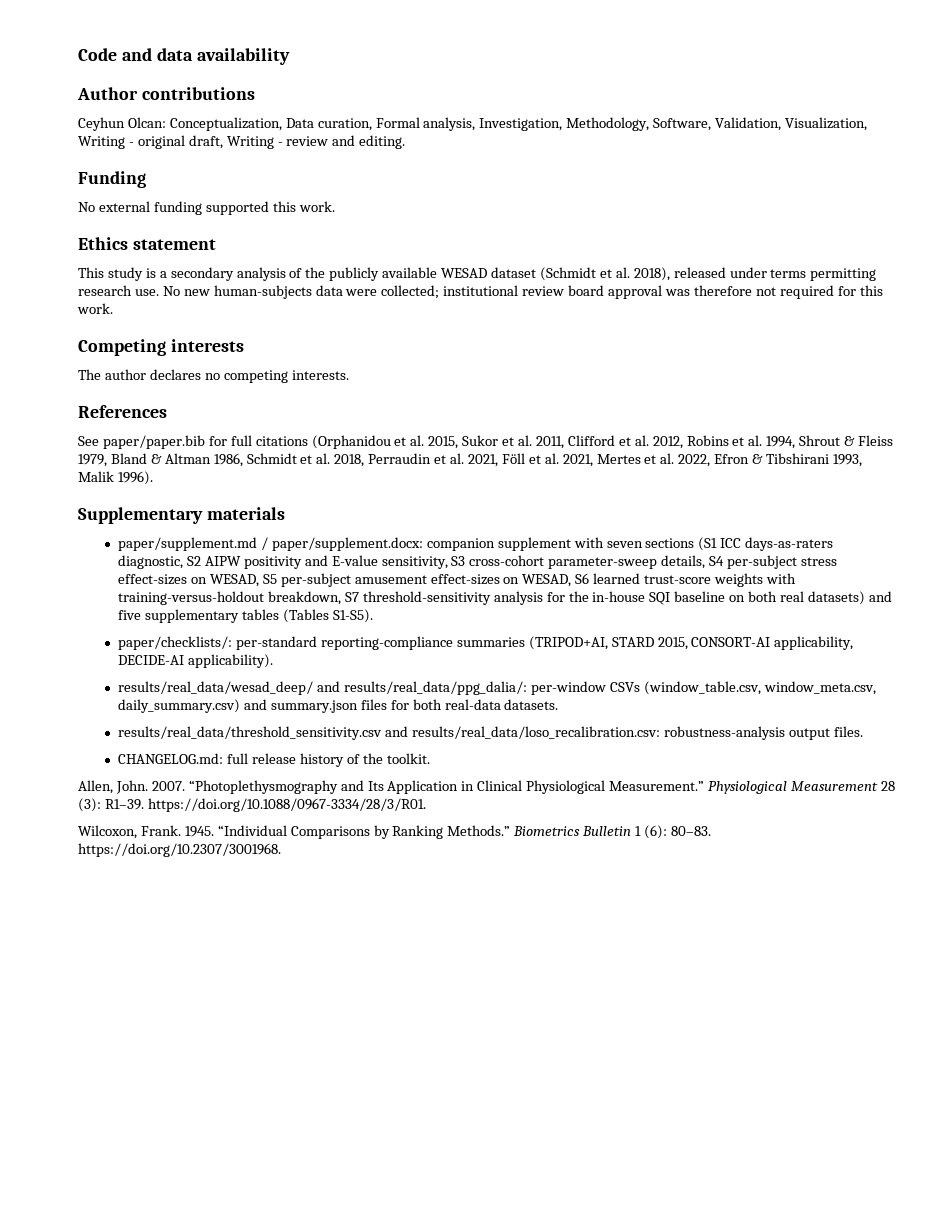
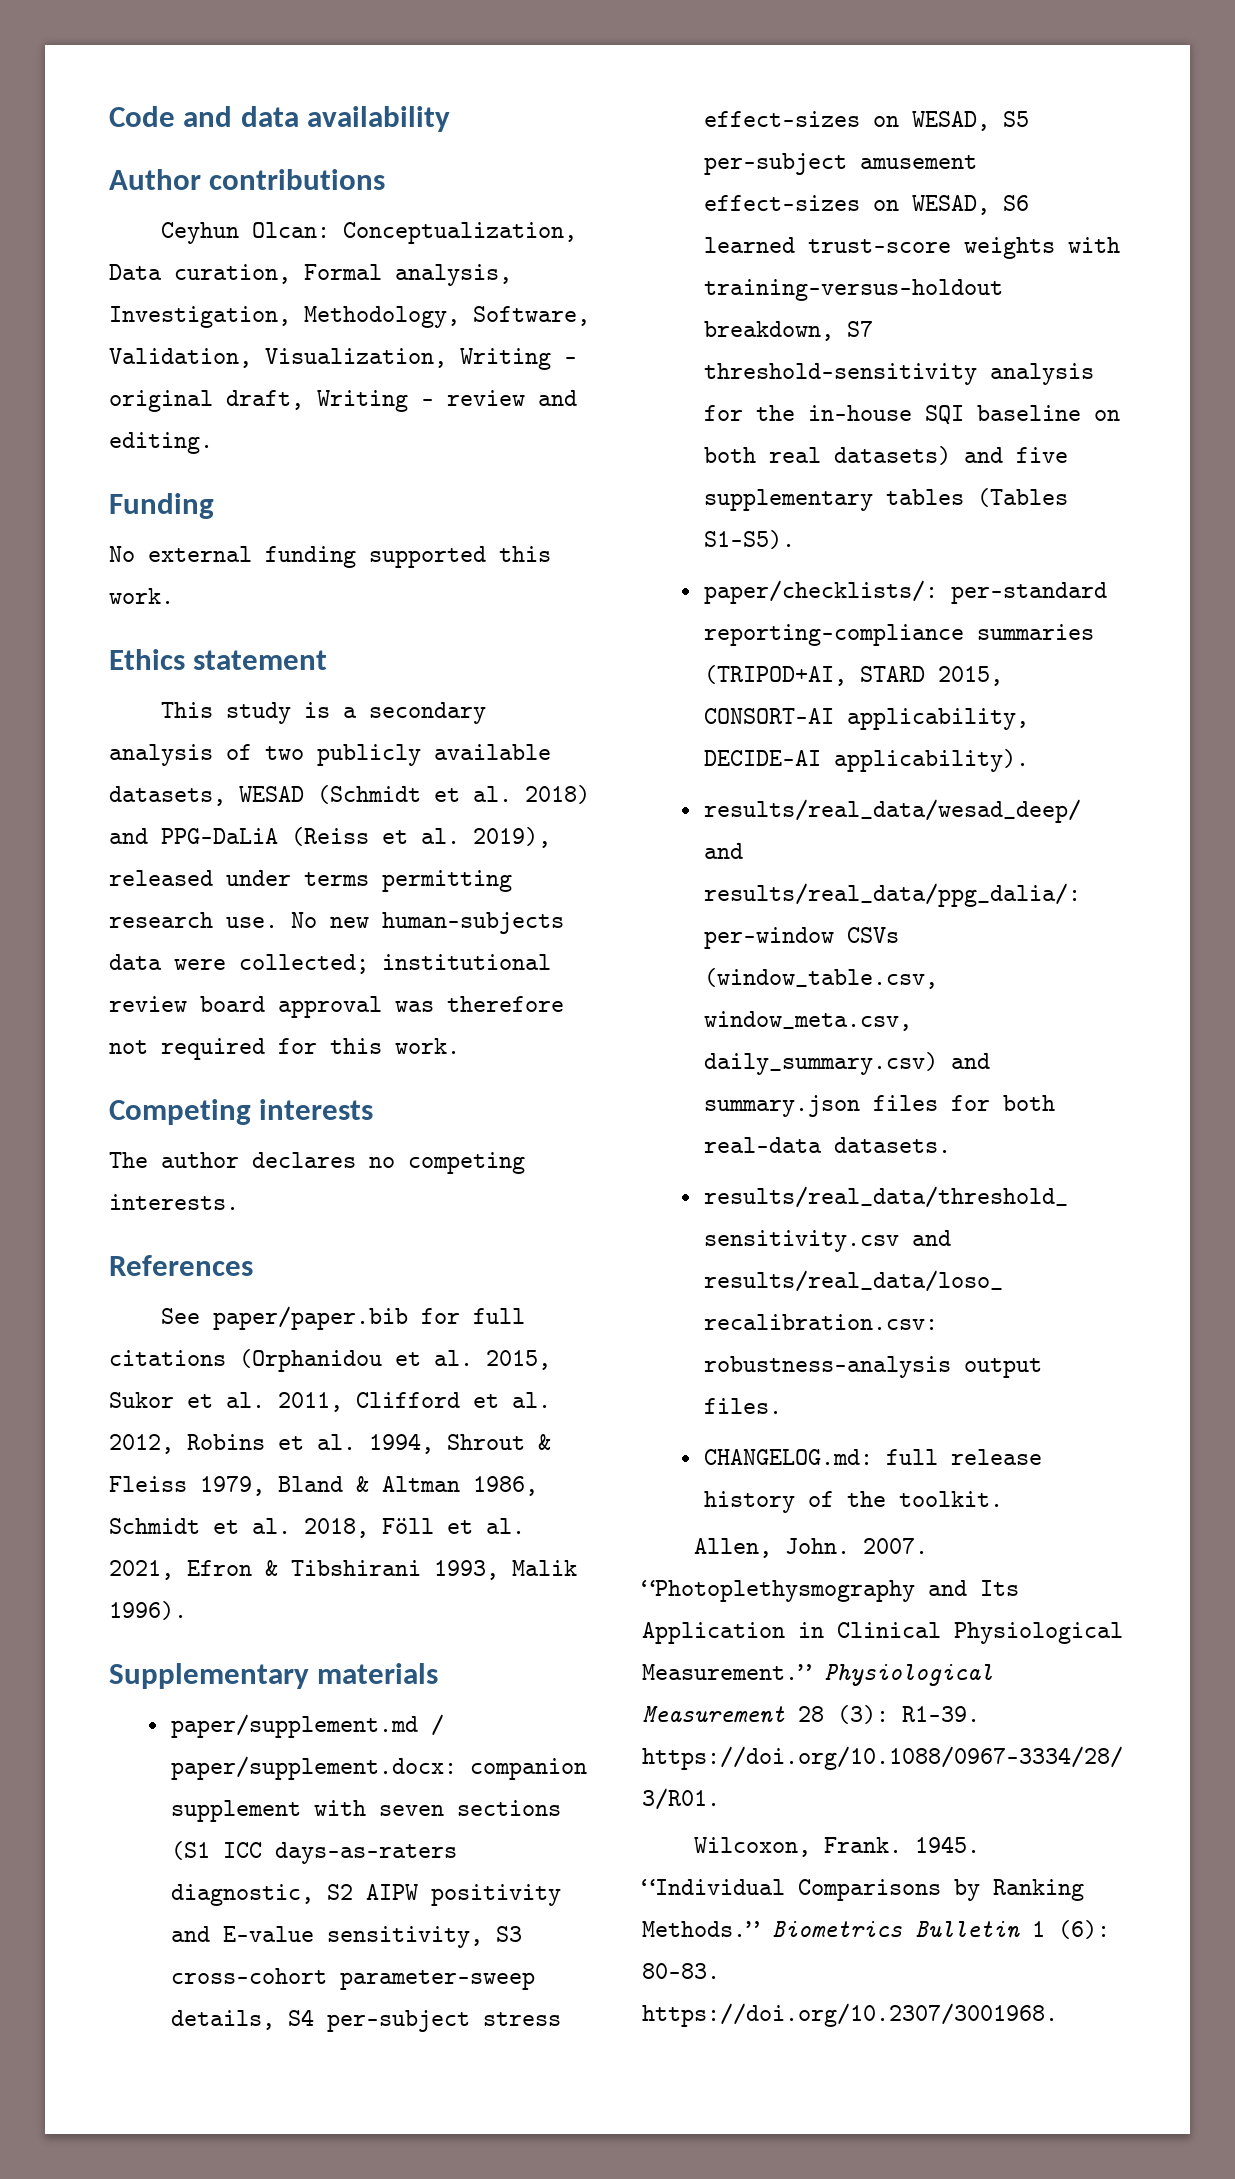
- This study is a secondary analysis of the publicly available WESAD dataset (Schmidt et al. 2018), released under terms permitting research use.
+ This study is a secondary analysis of two publicly available datasets, WESAD (Schmidt et al. 2018) and PPG-DaLiA (Reiss et al. 2019), released under terms permitting research use.
- See paper/paper.bib for full citations (Orphanidou et al. 2015, Sukor et al. 2011, Clifford et al. 2012, Robins et al. 1994, Shrout & Fleiss 1979, Bland & Altman 1986, Schmidt et al. 2018, Perraudin et al. 2021, Föll et al. 2021, Mertes et al. 2022, Efron & Tibshirani 1993, Malik 1996).
+ See paper/paper.bib for full citations (Orphanidou et al. 2015, Sukor et al. 2011, Clifford et al. 2012, Robins et al. 1994, Shrout & Fleiss 1979, Bland & Altman 1986, Schmidt et al. 2018, Föll et al. 2021, Efron & Tibshirani 1993, Malik 1996).

